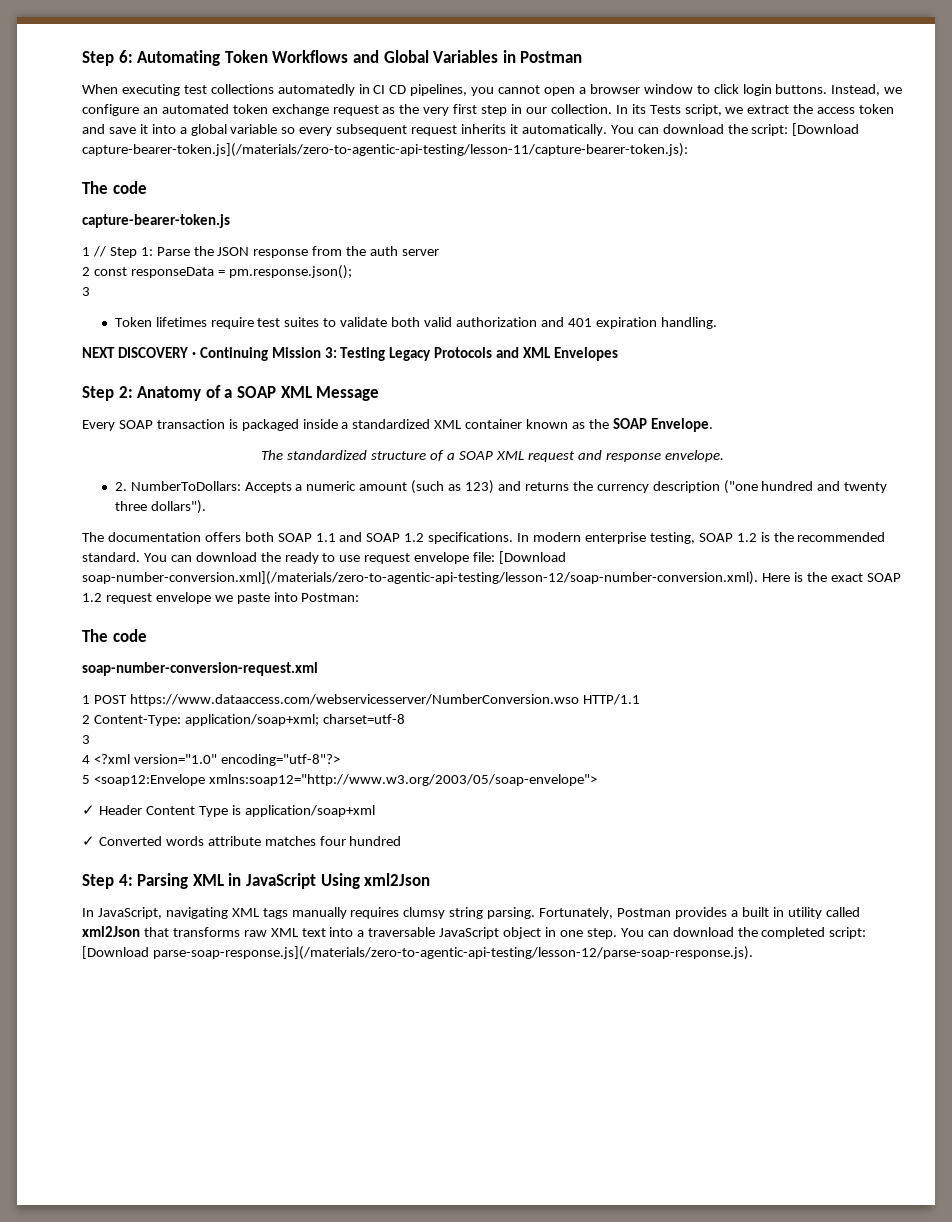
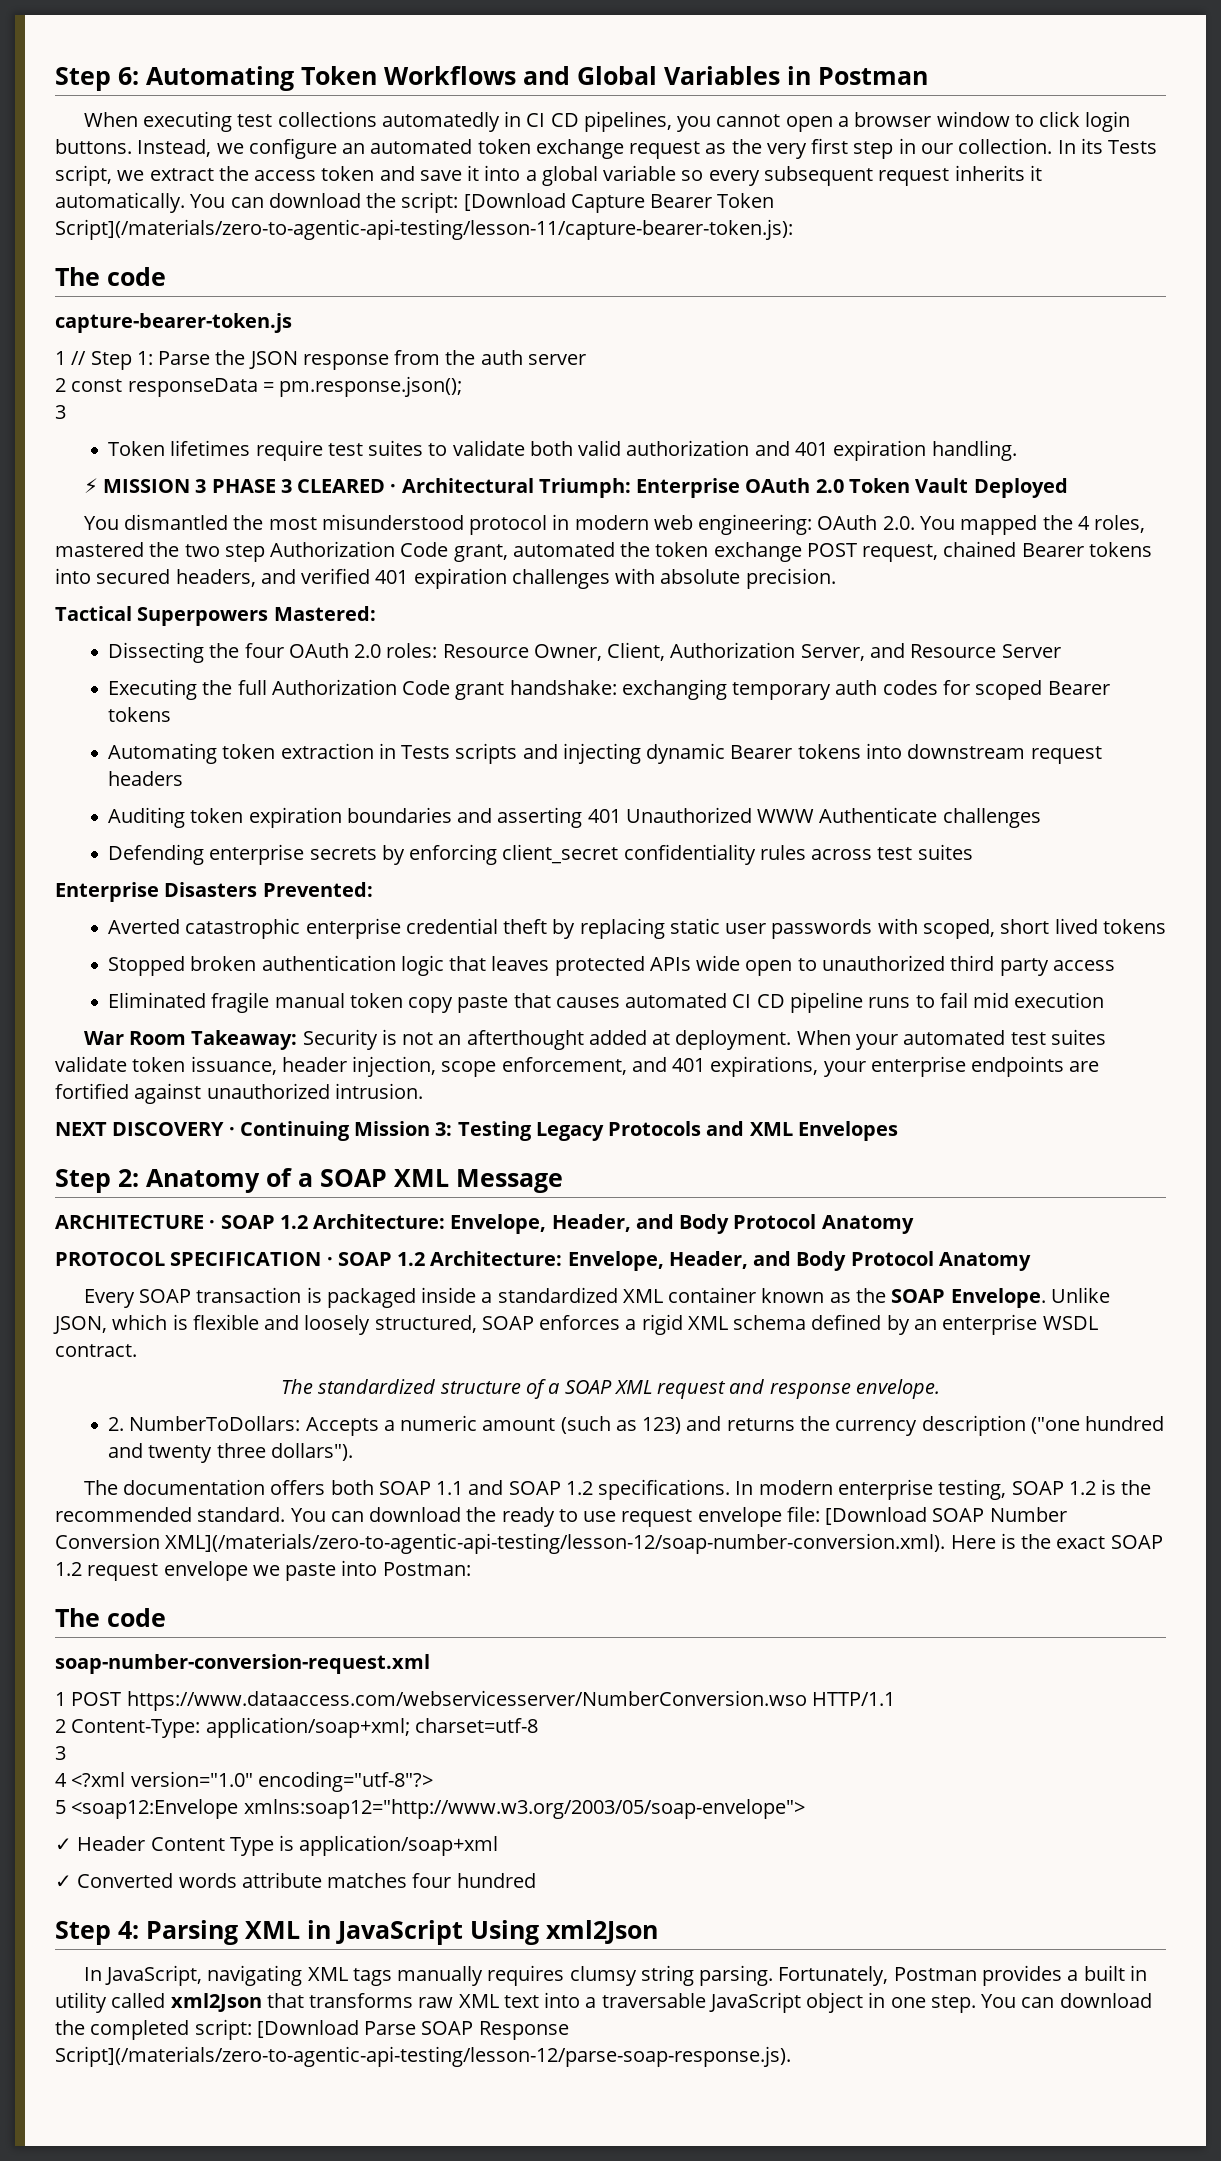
- You can download the script: [Download capture-bearer-token.js](/materials/zero-to-agentic-api-testing/lesson-11/capture-bearer-token.js):
+ You can download the script: [Download Capture Bearer Token Script](/materials/zero-to-agentic-api-testing/lesson-11/capture-bearer-token.js):
+ ⚡ MISSION 3 PHASE 3 CLEARED · Architectural Triumph: Enterprise OAuth 2.0 Token Vault Deployed
+ You dismantled the most misunderstood protocol in modern web engineering: OAuth 2.0. You mapped the 4 roles, mastered the two step Authorization Code grant, automated the token exchange POST request, chained Bearer tokens into secured headers, and verified 401 expiration challenges with absolute precision.
+ Tactical Superpowers Mastered:
+ Dissecting the four OAuth 2.0 roles: Resource Owner, Client, Authorization Server, and Resource Server
+ Executing the full Authorization Code grant handshake: exchanging temporary auth codes for scoped Bearer tokens
+ Automating token extraction in Tests scripts and injecting dynamic Bearer tokens into downstream request headers
+ Auditing token expiration boundaries and asserting 401 Unauthorized WWW Authenticate challenges
+ Defending enterprise secrets by enforcing client_secret confidentiality rules across test suites
+ Enterprise Disasters Prevented:
+ Averted catastrophic enterprise credential theft by replacing static user passwords with scoped, short lived tokens
+ Stopped broken authentication logic that leaves protected APIs wide open to unauthorized third party access
+ Eliminated fragile manual token copy paste that causes automated CI CD pipeline runs to fail mid execution
+ War Room Takeaway: Security is not an afterthought added at deployment. When your automated test suites validate token issuance, header injection, scope enforcement, and 401 expirations, your enterprise endpoints are fortified against unauthorized intrusion.
+ ARCHITECTURE · SOAP 1.2 Architecture: Envelope, Header, and Body Protocol Anatomy
+ PROTOCOL SPECIFICATION · SOAP 1.2 Architecture: Envelope, Header, and Body Protocol Anatomy
+ Unlike JSON, which is flexible and loosely structured, SOAP enforces a rigid XML schema defined by an enterprise WSDL contract.
- You can download the ready to use request envelope file: [Download soap-number-conversion.xml](/materials/zero-to-agentic-api-testing/lesson-12/soap-number-conversion.xml). Here is the exact SOAP 1.2 request envelope we paste into Postman:
+ You can download the ready to use request envelope file: [Download SOAP Number Conversion XML](/materials/zero-to-agentic-api-testing/lesson-12/soap-number-conversion.xml). Here is the exact SOAP 1.2 request envelope we paste into Postman:
- You can download the completed script: [Download parse-soap-response.js](/materials/zero-to-agentic-api-testing/lesson-12/parse-soap-response.js).
+ You can download the completed script: [Download Parse SOAP Response Script](/materials/zero-to-agentic-api-testing/lesson-12/parse-soap-response.js).

